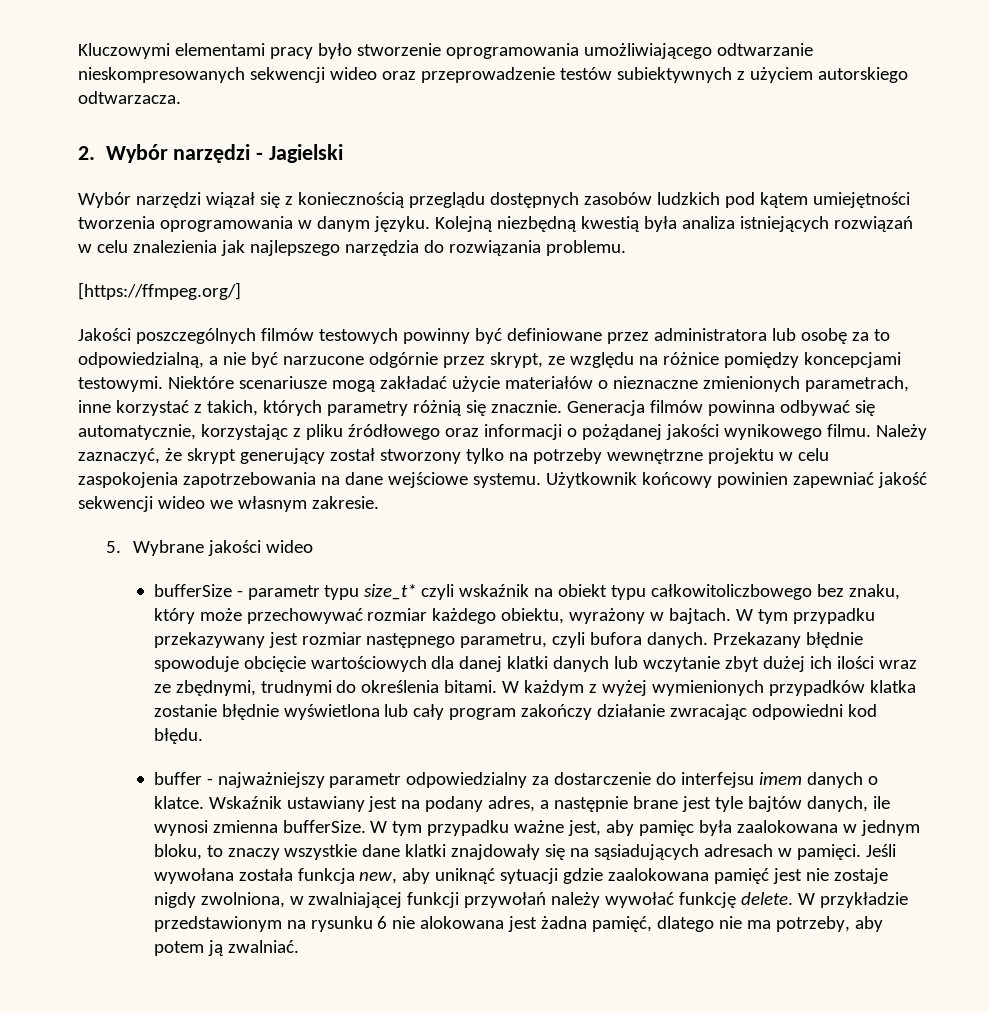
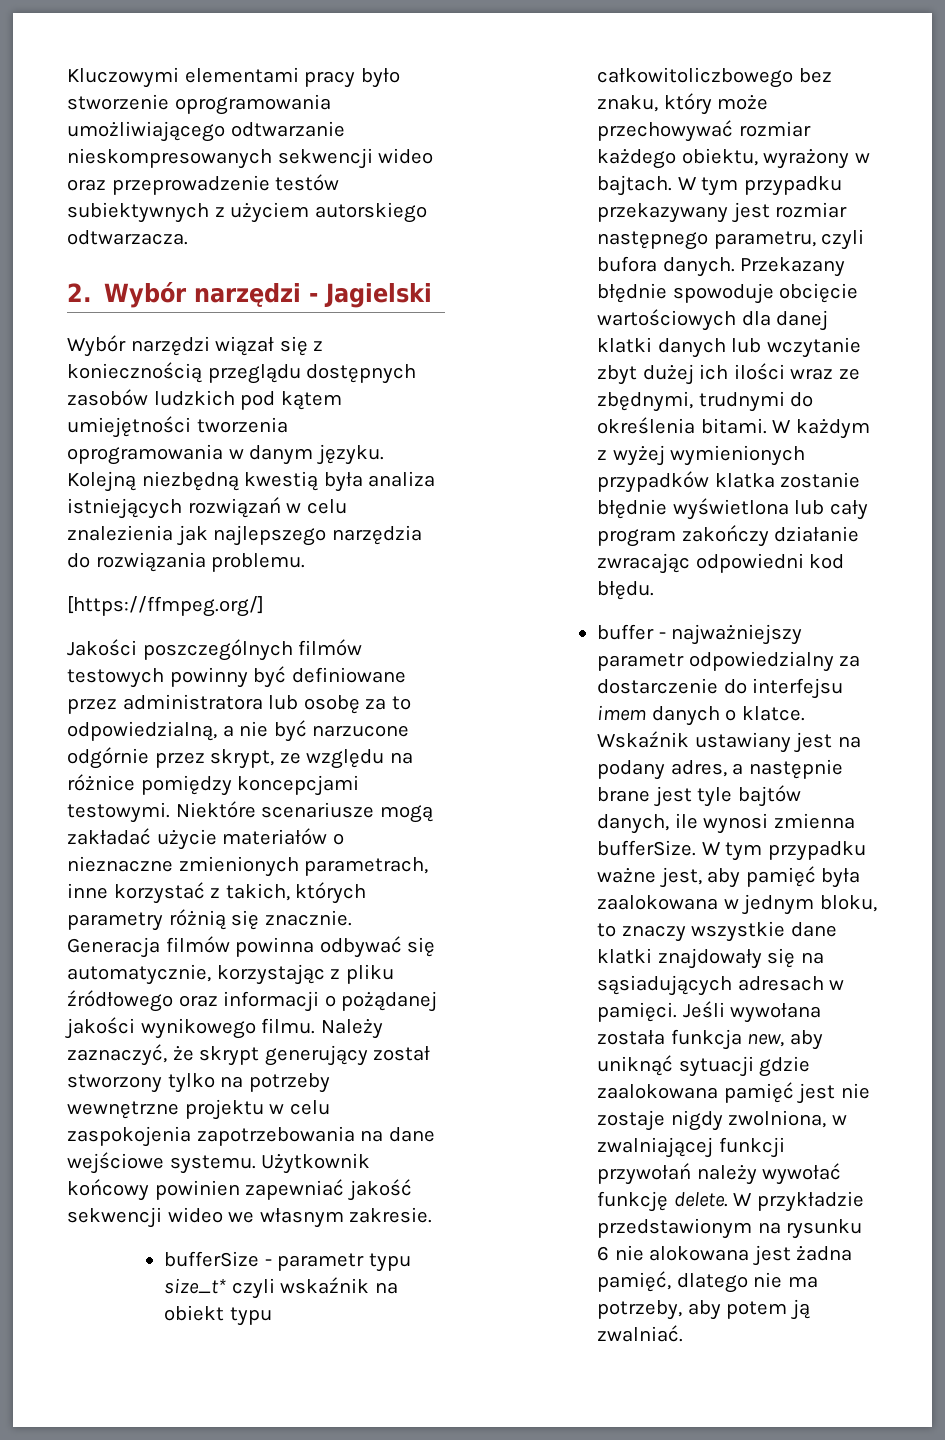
- 5. Wybrane jakości wideo
- W tym przypadku ważne jest, aby pamięc była zaalokowana w jednym bloku, to znaczy wszystkie dane klatki znajdowały się na sąsiadujących adresach w pamięci.
+ W tym przypadku ważne jest, aby pamięć była zaalokowana w jednym bloku, to znaczy wszystkie dane klatki znajdowały się na sąsiadujących adresach w pamięci.

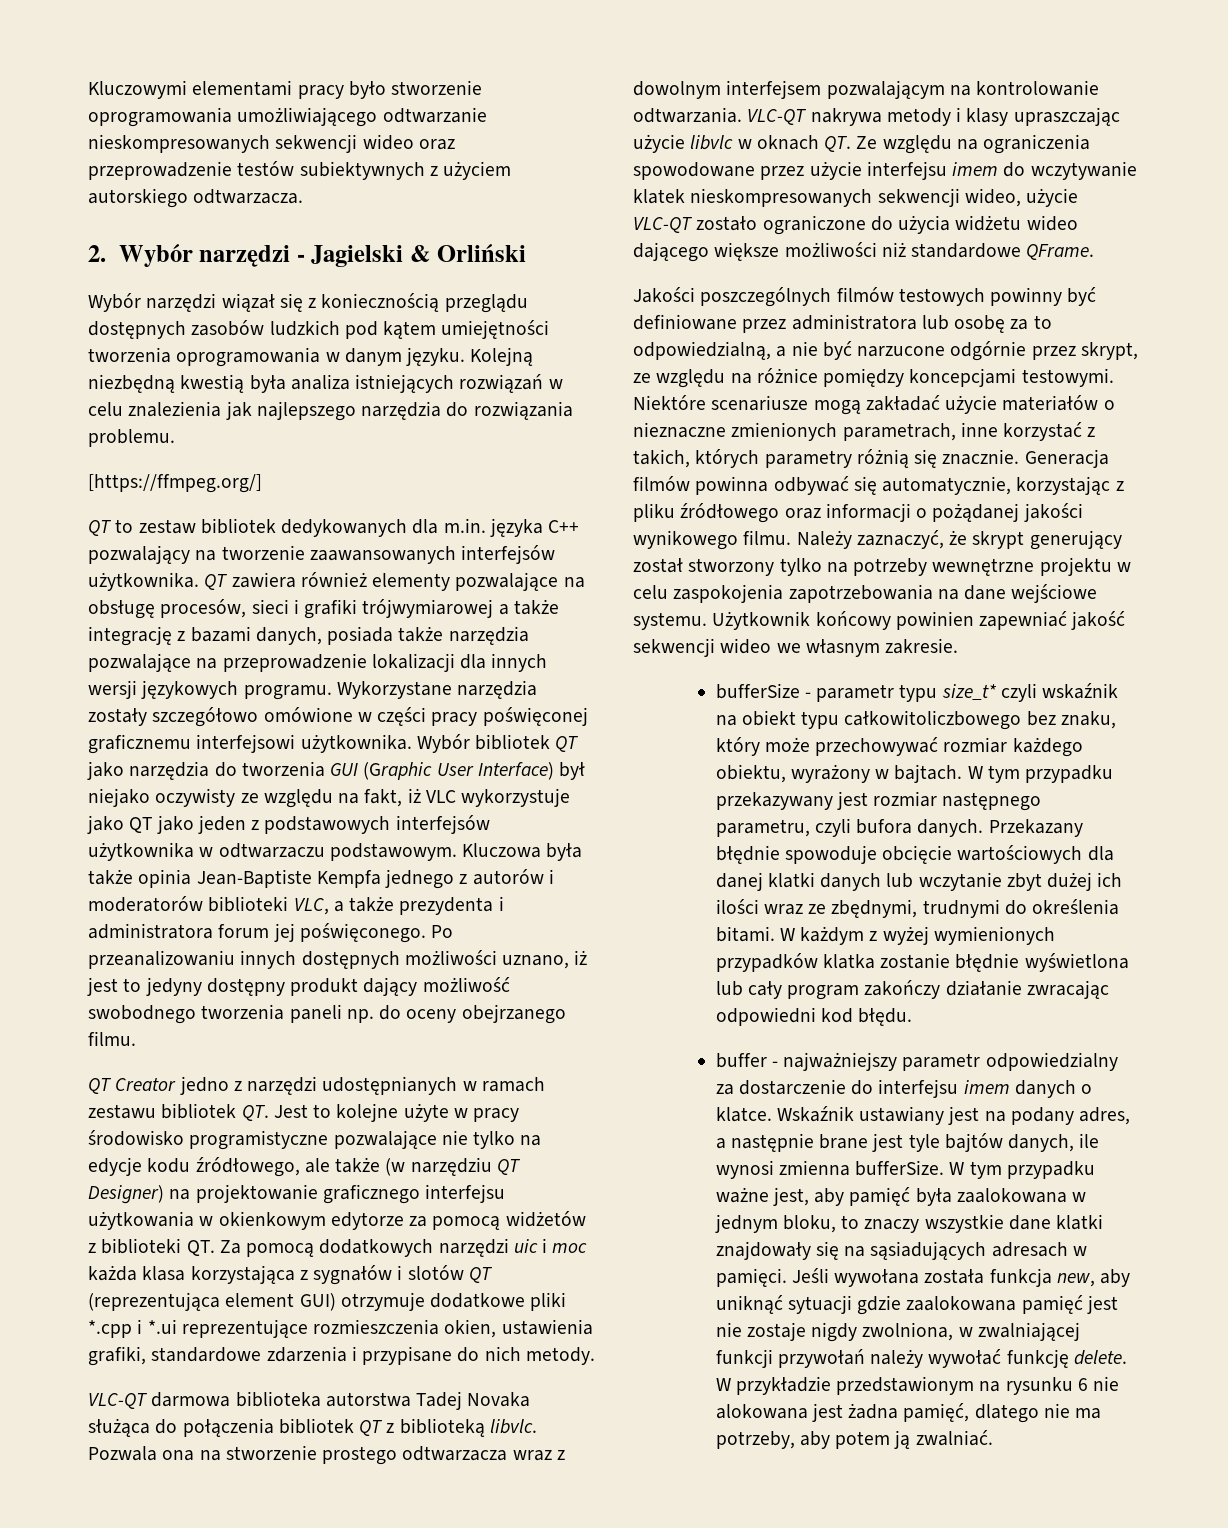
- 2. Wybór narzędzi - Jagielski
+ 2. Wybór narzędzi - Jagielski & Orliński
+ QT to zestaw bibliotek dedykowanych dla m.in. języka C++ pozwalający na tworzenie zaawansowanych interfejsów użytkownika. QT zawiera również elementy pozwalające na obsługę procesów, sieci i grafiki trójwymiarowej a także integrację z bazami danych, posiada także narzędzia pozwalające na przeprowadzenie lokalizacji dla innych wersji językowych programu. Wykorzystane narzędzia zostały szczegółowo omówione w części pracy poświęconej graficznemu interfejsowi użytkownika. Wybór bibliotek QT jako narzędzia do tworzenia GUI (Graphic User Interface) był niejako oczywisty ze względu na fakt, iż VLC wykorzystuje jako QT jako jeden z podstawowych interfejsów użytkownika w odtwarzaczu podstawowym. Kluczowa była także opinia Jean-Baptiste Kempfa jednego z autorów i moderatorów biblioteki VLC, a także prezydenta i administratora forum jej poświęconego. Po przeanalizowaniu innych dostępnych możliwości uznano, iż jest to jedyny dostępny produkt dający możliwość swobodnego tworzenia paneli np. do oceny obejrzanego filmu.
+ QT Creator jedno z narzędzi udostępnianych w ramach zestawu bibliotek QT. Jest to kolejne użyte w pracy środowisko programistyczne pozwalające nie tylko na edycje kodu źródłowego, ale także (w narzędziu QT Designer) na projektowanie graficznego interfejsu użytkowania w okienkowym edytorze za pomocą widżetów z biblioteki QT. Za pomocą dodatkowych narzędzi uic i moc każda klasa korzystająca z sygnałów i slotów QT (reprezentująca element GUI) otrzymuje dodatkowe pliki *.cpp i *.ui reprezentujące rozmieszczenia okien, ustawienia grafiki, standardowe zdarzenia i przypisane do nich metody.
+ VLC-QT darmowa biblioteka autorstwa Tadej Novaka służąca do połączenia bibliotek QT z biblioteką libvlc. Pozwala ona na stworzenie prostego odtwarzacza wraz z dowolnym interfejsem pozwalającym na kontrolowanie odtwarzania. VLC-QT nakrywa metody i klasy upraszczając użycie libvlc w oknach QT. Ze względu na ograniczenia spowodowane przez użycie interfejsu imem do wczytywanie klatek nieskompresowanych sekwencji wideo, użycie VLC-QT zostało ograniczone do użycia widżetu wideo dającego większe możliwości niż standardowe QFrame.

